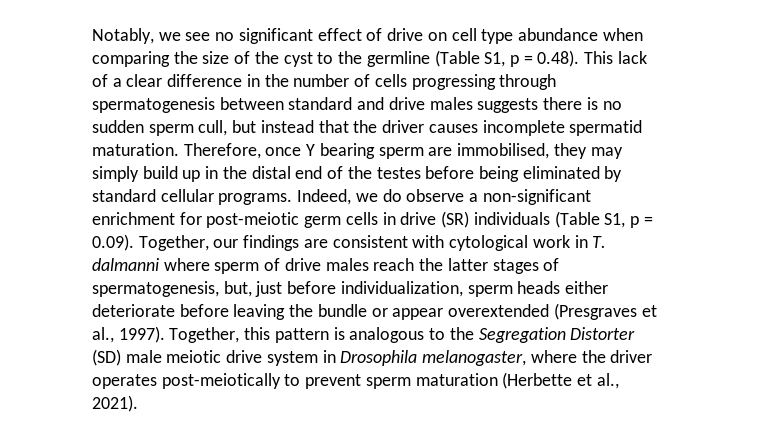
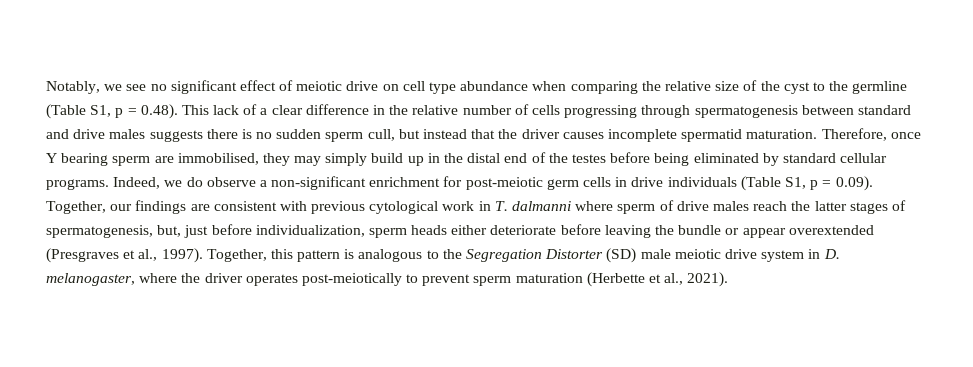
- Notably, we see no significant effect of drive on cell type abundance when comparing the size of the cyst to the germline (Table S1, p = 0.48). This lack of a clear difference in the number of cells progressing through spermatogenesis between standard and drive males suggests there is no sudden sperm cull, but instead that the driver causes incomplete spermatid maturation.
+ Notably, we see no significant effect of meiotic drive on cell type abundance when comparing the relative size of the cyst to the germline (Table S1, p = 0.48). This lack of a clear difference in the relative number of cells progressing through spermatogenesis between standard and drive males suggests there is no sudden sperm cull, but instead that the driver causes incomplete spermatid maturation.
- Indeed, we do observe a non-significant enrichment for post-meiotic germ cells in drive (SR) individuals (Table S1, p = 0.09). Together, our findings are consistent with cytological work in T. dalmanni where sperm of drive males reach the latter stages of spermatogenesis, but, just before individualization, sperm heads either deteriorate before leaving the bundle or appear overextended (Presgraves et al., 1997).
+ Indeed, we do observe a non-significant enrichment for post-meiotic germ cells in drive individuals (Table S1, p = 0.09). Together, our findings are consistent with previous cytological work in T. dalmanni where sperm of drive males reach the latter stages of spermatogenesis, but, just before individualization, sperm heads either deteriorate before leaving the bundle or appear overextended (Presgraves et al., 1997).
- Together, this pattern is analogous to the Segregation Distorter (SD) male meiotic drive system in Drosophila melanogaster, where the driver operates post-meiotically to prevent sperm maturation (Herbette et al., 2021).
+ Together, this pattern is analogous to the Segregation Distorter (SD) male meiotic drive system in D. melanogaster, where the driver operates post-meiotically to prevent sperm maturation (Herbette et al., 2021).

